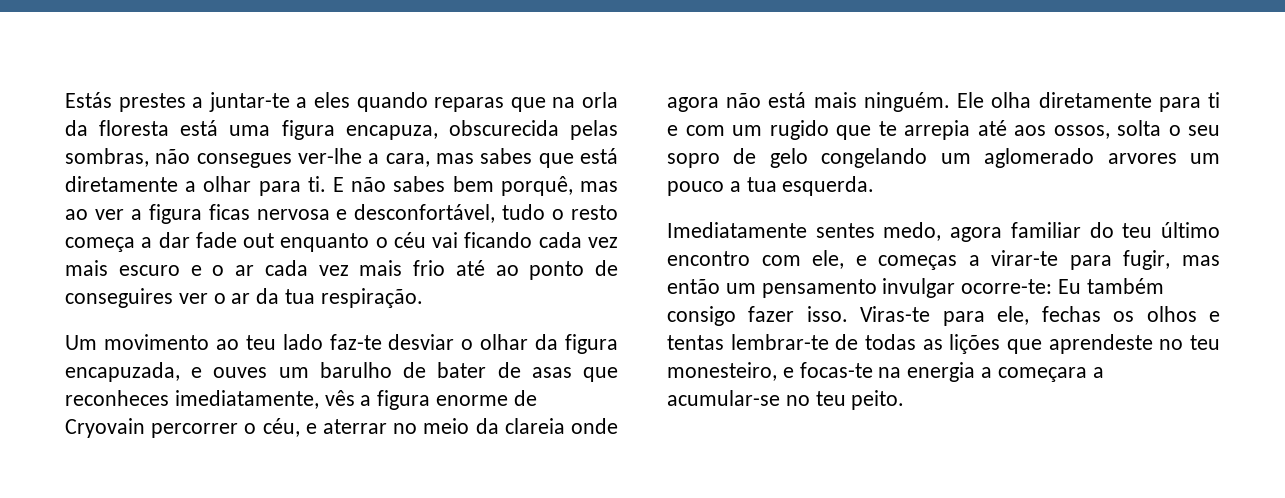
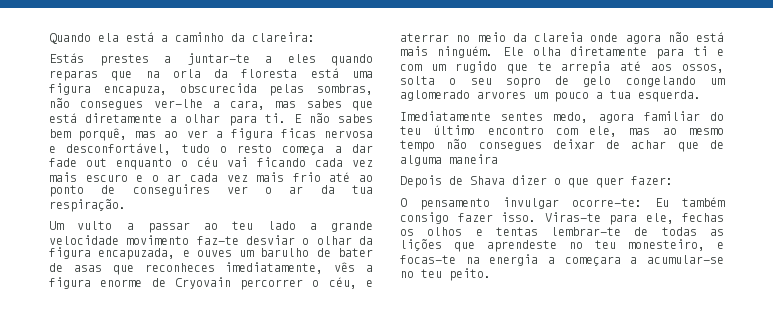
+ Quando ela está a caminho da clareira:
- Um movimento ao teu lado faz-te desviar o olhar da figura encapuzada, e ouves um barulho de bater de asas que reconheces imediatamente, vês a figura enorme de Cryovain percorrer o céu, e aterrar no meio da clareia onde agora não está mais ninguém.
+ Um vulto a passar ao teu lado a grande velocidade movimento faz-te desviar o olhar da figura encapuzada, e ouves um barulho de bater de asas que reconheces imediatamente, vês a figura enorme de Cryovain percorrer o céu, e aterrar no meio da clareia onde agora não está mais ninguém.
- Imediatamente sentes medo, agora familiar do teu último encontro com ele, e começas a virar-te para fugir, mas então um pensamento invulgar ocorre-te: Eu também consigo fazer isso.
+ Imediatamente sentes medo, agora familiar do teu último encontro com ele, mas ao mesmo tempo não consegues deixar de achar que de alguma maneira
+ Depois de Shava dizer o que quer fazer:
+ O pensamento invulgar ocorre-te: Eu também consigo fazer isso.

